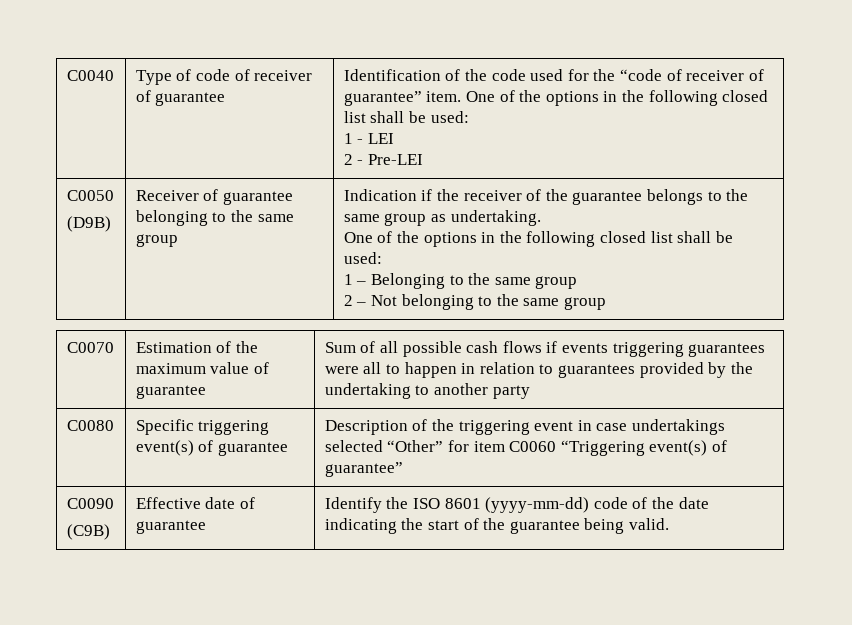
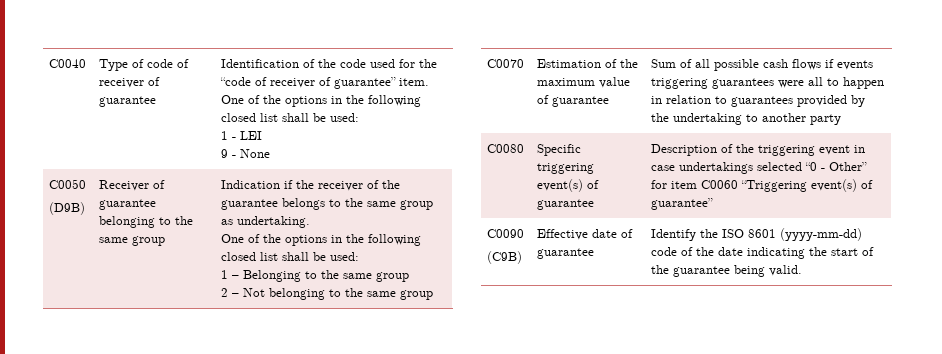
  C0040 | Type of code of receiver of guarantee | Identification of the code used for the “code of receiver of guarantee” item. One of the options in the following closed list shall be used:
  1 - LEI
- 2 - Pre-LEI
+ 9 - None
- C0080 | Specific triggering event(s) of guarantee | Description of the triggering event in case undertakings selected “Other” for item C0060 “Triggering event(s) of guarantee”
+ C0080 | Specific triggering event(s) of guarantee | Description of the triggering event in case undertakings selected “0 - Other” for item C0060 “Triggering event(s) of guarantee”

